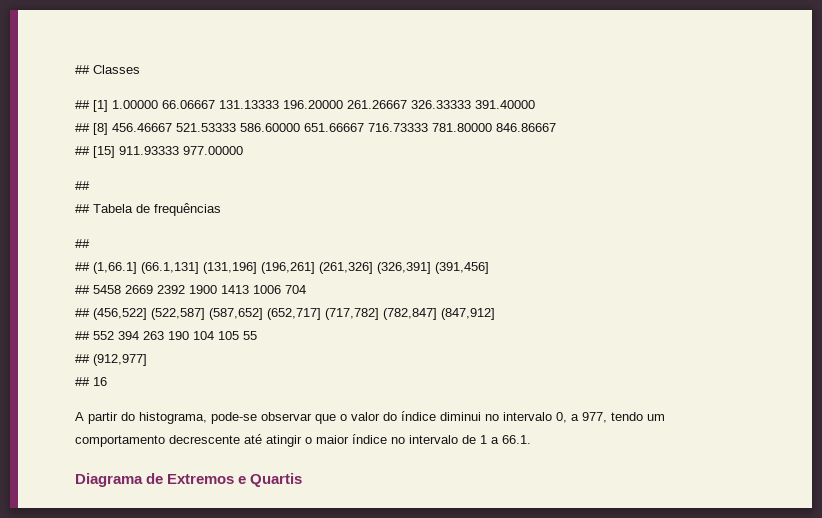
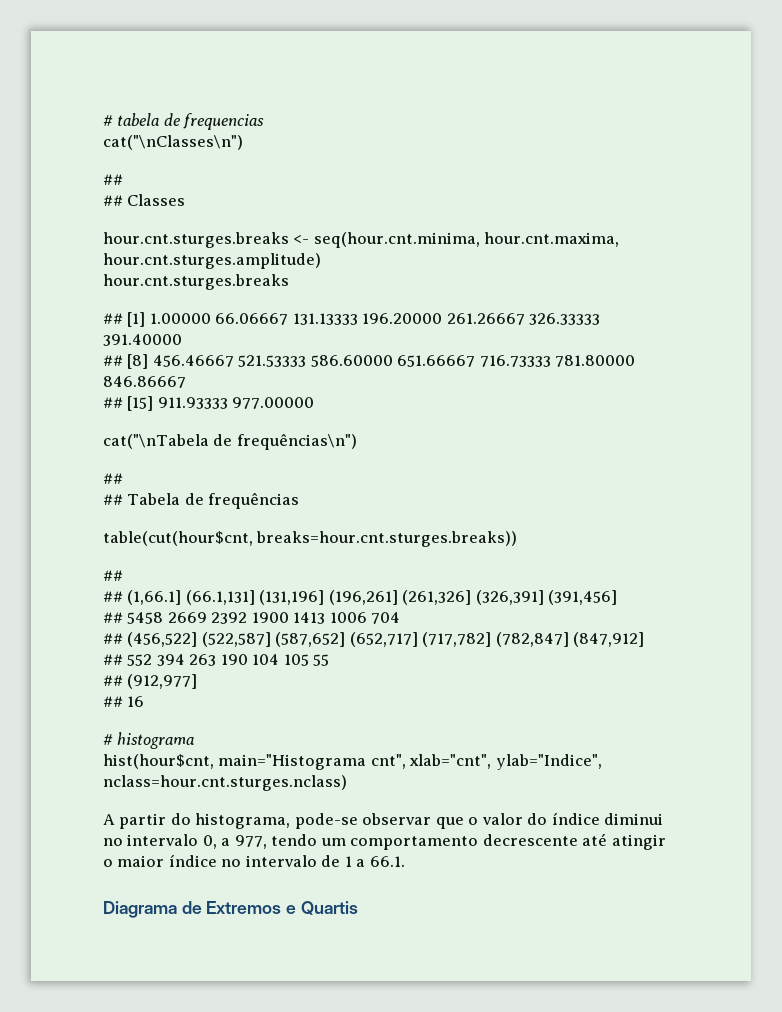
+ # tabela de frequencias
+ cat("\nClasses\n")
+ ##
  ## Classes
+ hour.cnt.sturges.breaks <- seq(hour.cnt.minima, hour.cnt.maxima, hour.cnt.sturges.amplitude)
+ hour.cnt.sturges.breaks
+ cat("\nTabela de frequências\n")
+ table(cut(hour$cnt, breaks=hour.cnt.sturges.breaks))
+ # histograma
+ hist(hour$cnt, main="Histograma cnt", xlab="cnt", ylab="Indice", nclass=hour.cnt.sturges.nclass)

